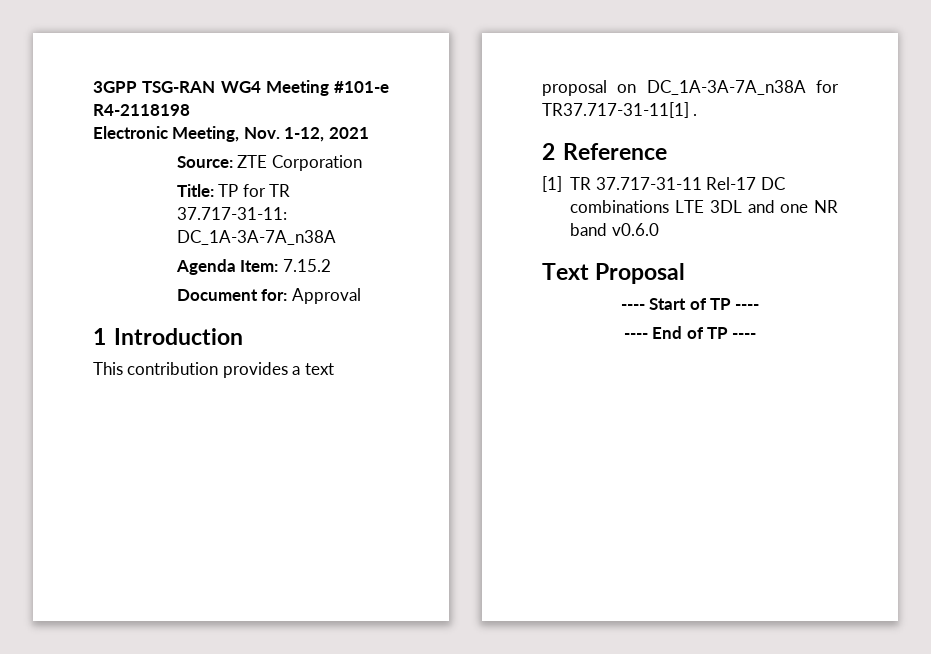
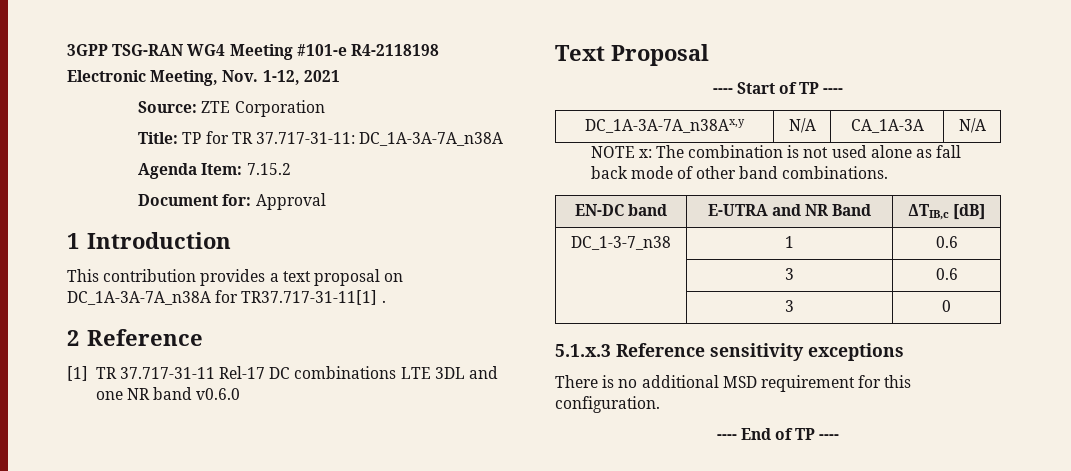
+ DC_1A-3A-7A_n38Ax,y | N/A | CA_1A-3A | N/A
+ NOTE x: The combination is not used alone as fall back mode of other band combinations.
+ EN-DC band | E-UTRA and NR Band | ΔTIB,c [dB]
+ DC_1-3-7_n38 | 1 | 0.6
+ | 3 | 0.6
+ | 3 | 0
+ 5.1.x.3 Reference sensitivity exceptions
+ There is no additional MSD requirement for this configuration.

